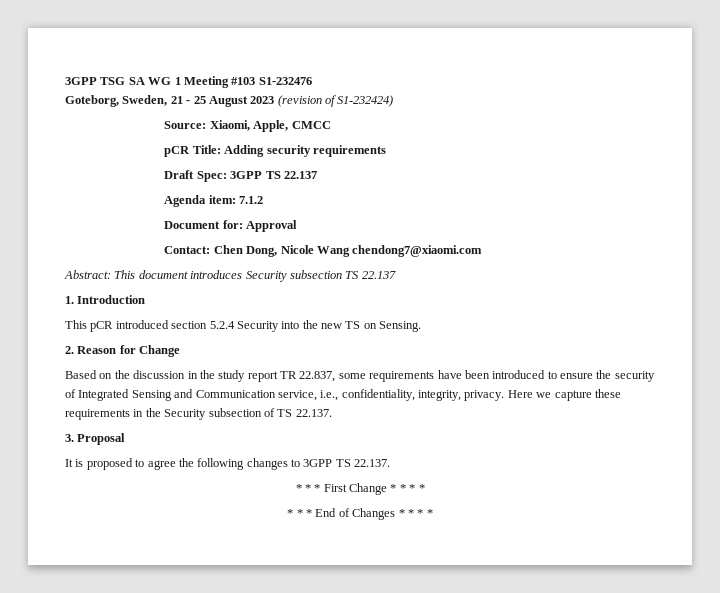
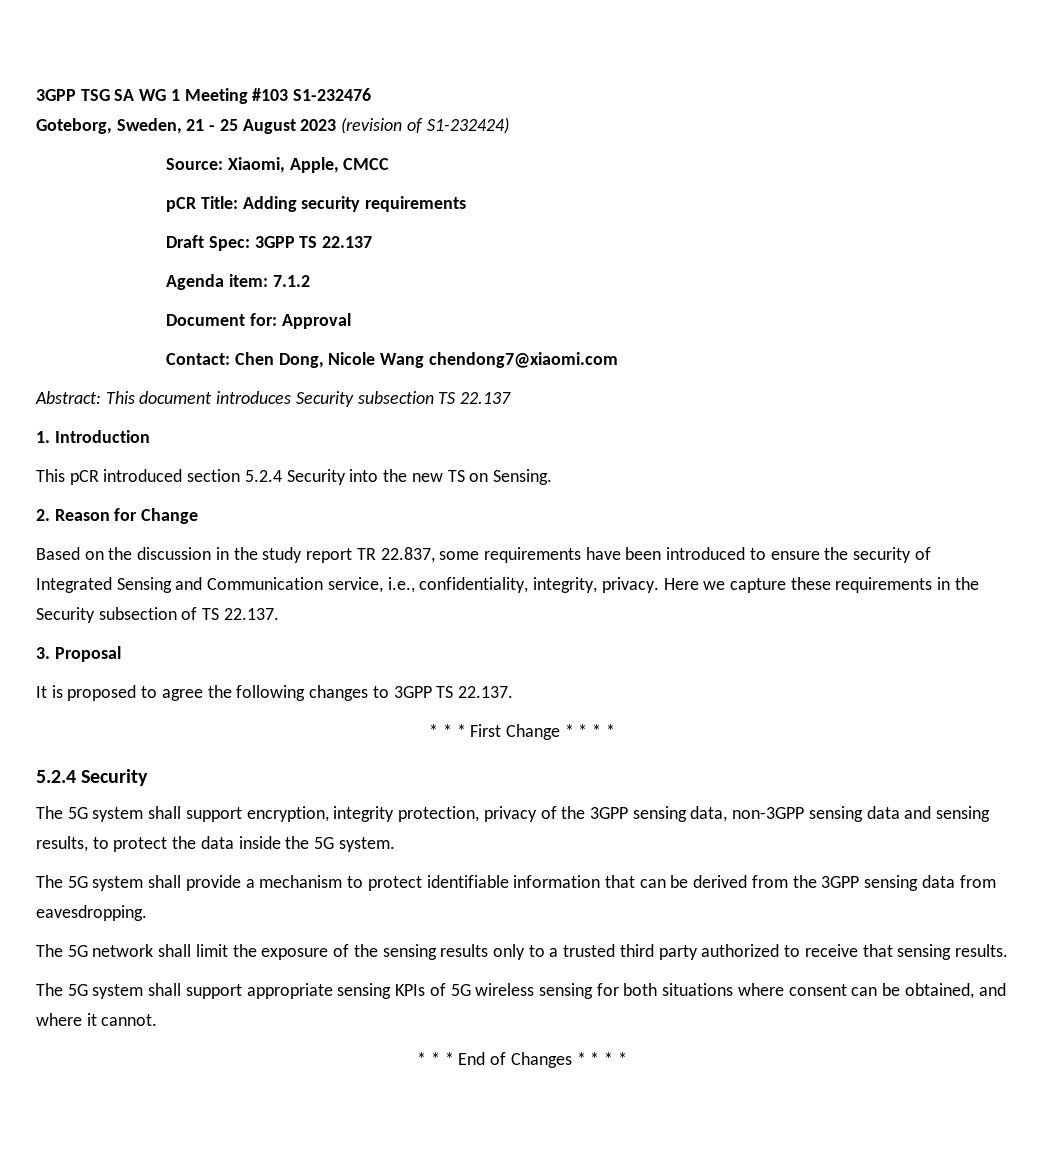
  * * * First Change * * * *
+ 5.2.4 Security
+ The 5G system shall support encryption, integrity protection, privacy of the 3GPP sensing data, non-3GPP sensing data and sensing results, to protect the data inside the 5G system.
+ The 5G system shall provide a mechanism to protect identifiable information that can be derived from the 3GPP sensing data from eavesdropping.
+ The 5G network shall limit the exposure of the sensing results only to a trusted third party authorized to receive that sensing results.
+ The 5G system shall support appropriate sensing KPIs of 5G wireless sensing for both situations where consent can be obtained, and where it cannot.

